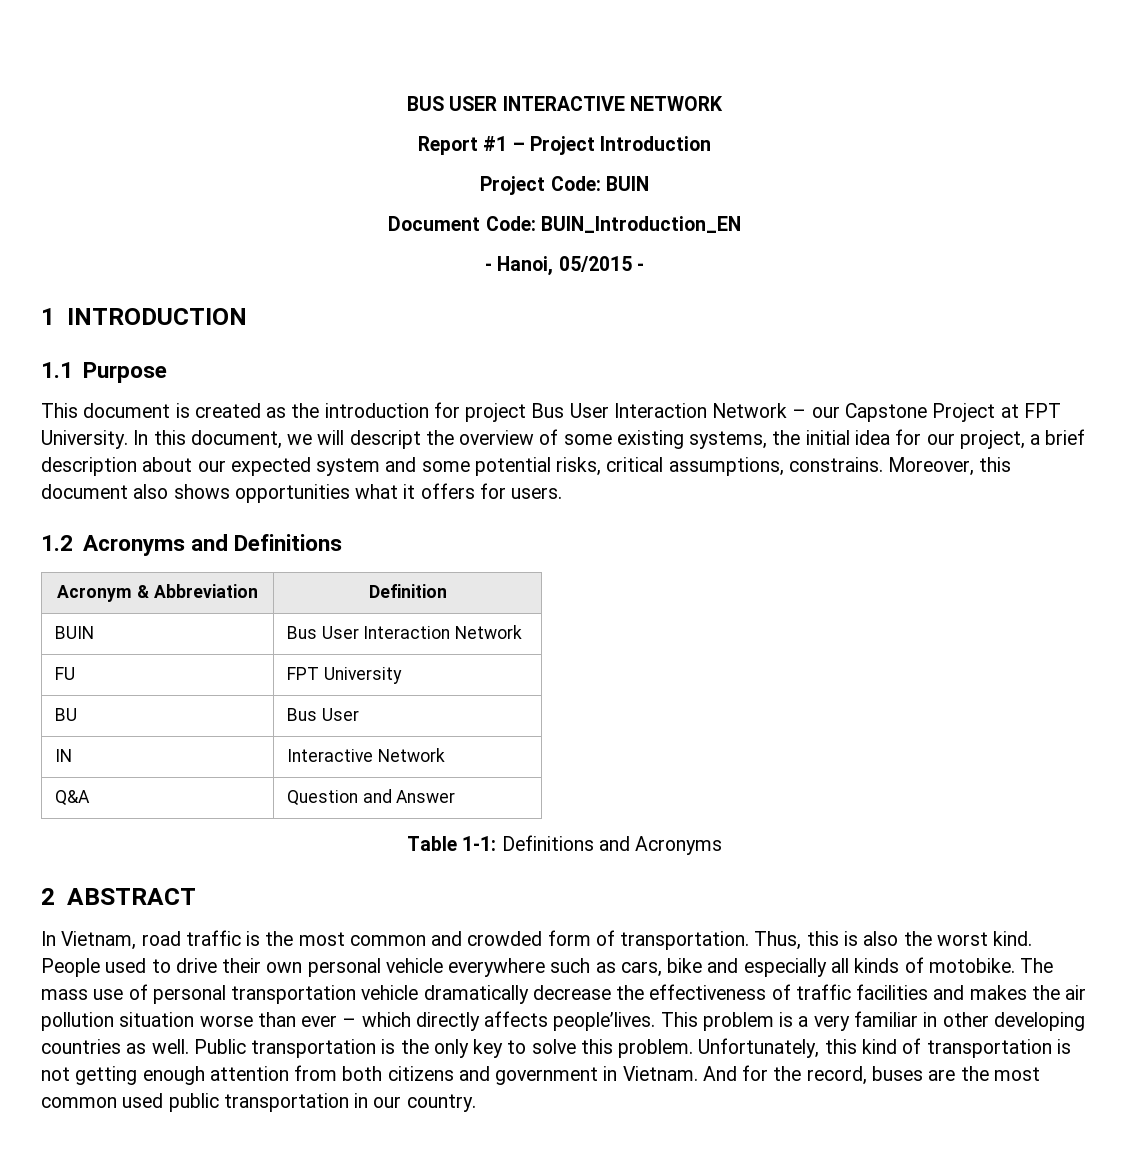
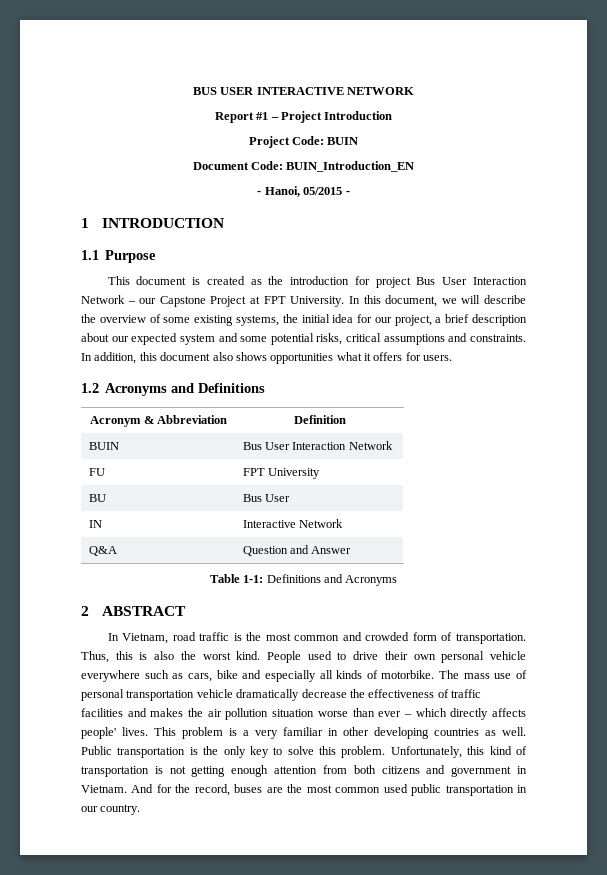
- In this document, we will descript the overview of some existing systems, the initial idea for our project, a brief description about our expected system and some potential risks, critical assumptions, constrains. Moreover, this document also shows opportunities what it offers for users.
+ In this document, we will describe the overview of some existing systems, the initial idea for our project, a brief description about our expected system and some potential risks, critical assumptions and constraints. In addition, this document also shows opportunities what it offers for users.
- People used to drive their own personal vehicle everywhere such as cars, bike and especially all kinds of motobike.
+ People used to drive their own personal vehicle everywhere such as cars, bike and especially all kinds of motorbike.
- The mass use of personal transportation vehicle dramatically decrease the effectiveness of traffic facilities and makes the air pollution situation worse than ever – which directly affects people’lives.
+ The mass use of personal transportation vehicle dramatically decrease the effectiveness of traffic facilities and makes the air pollution situation worse than ever – which directly affects people' lives.

